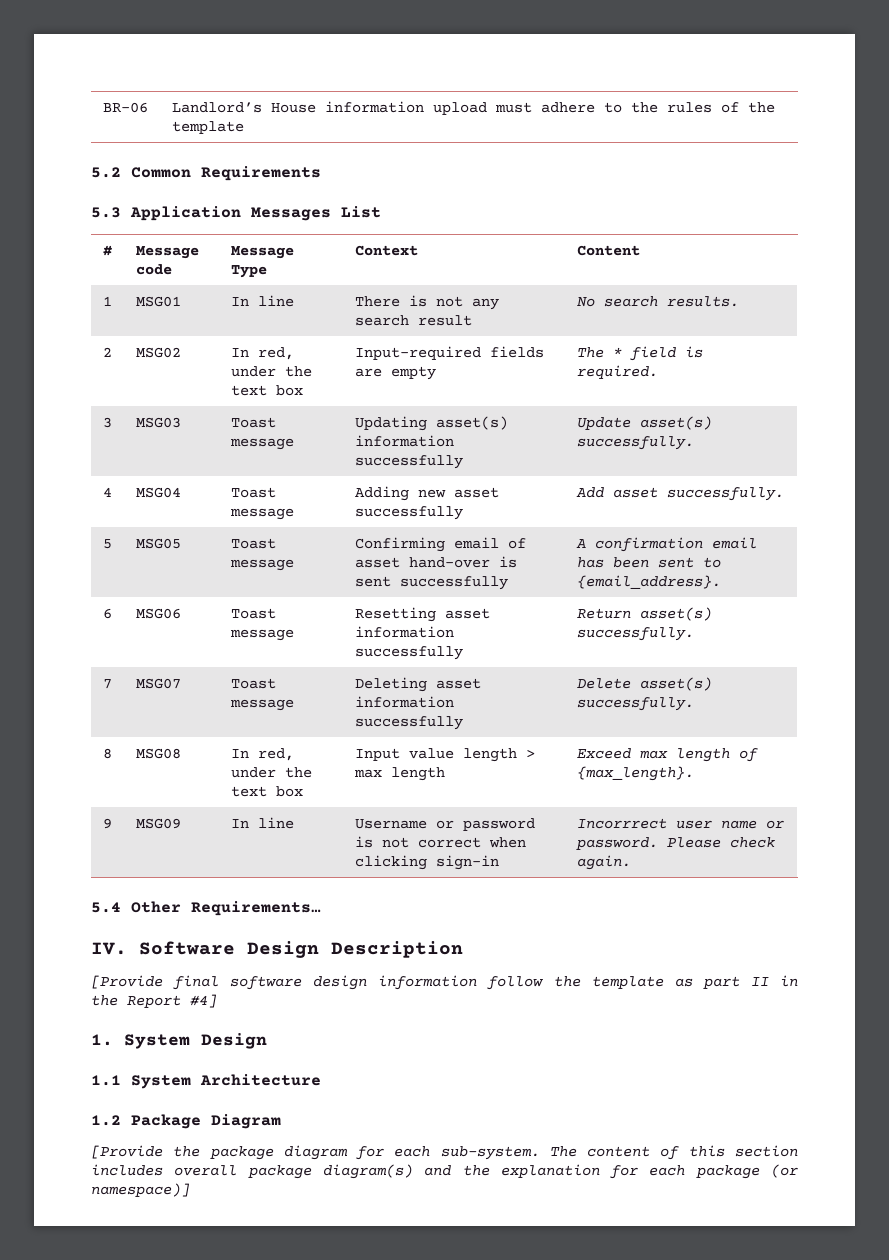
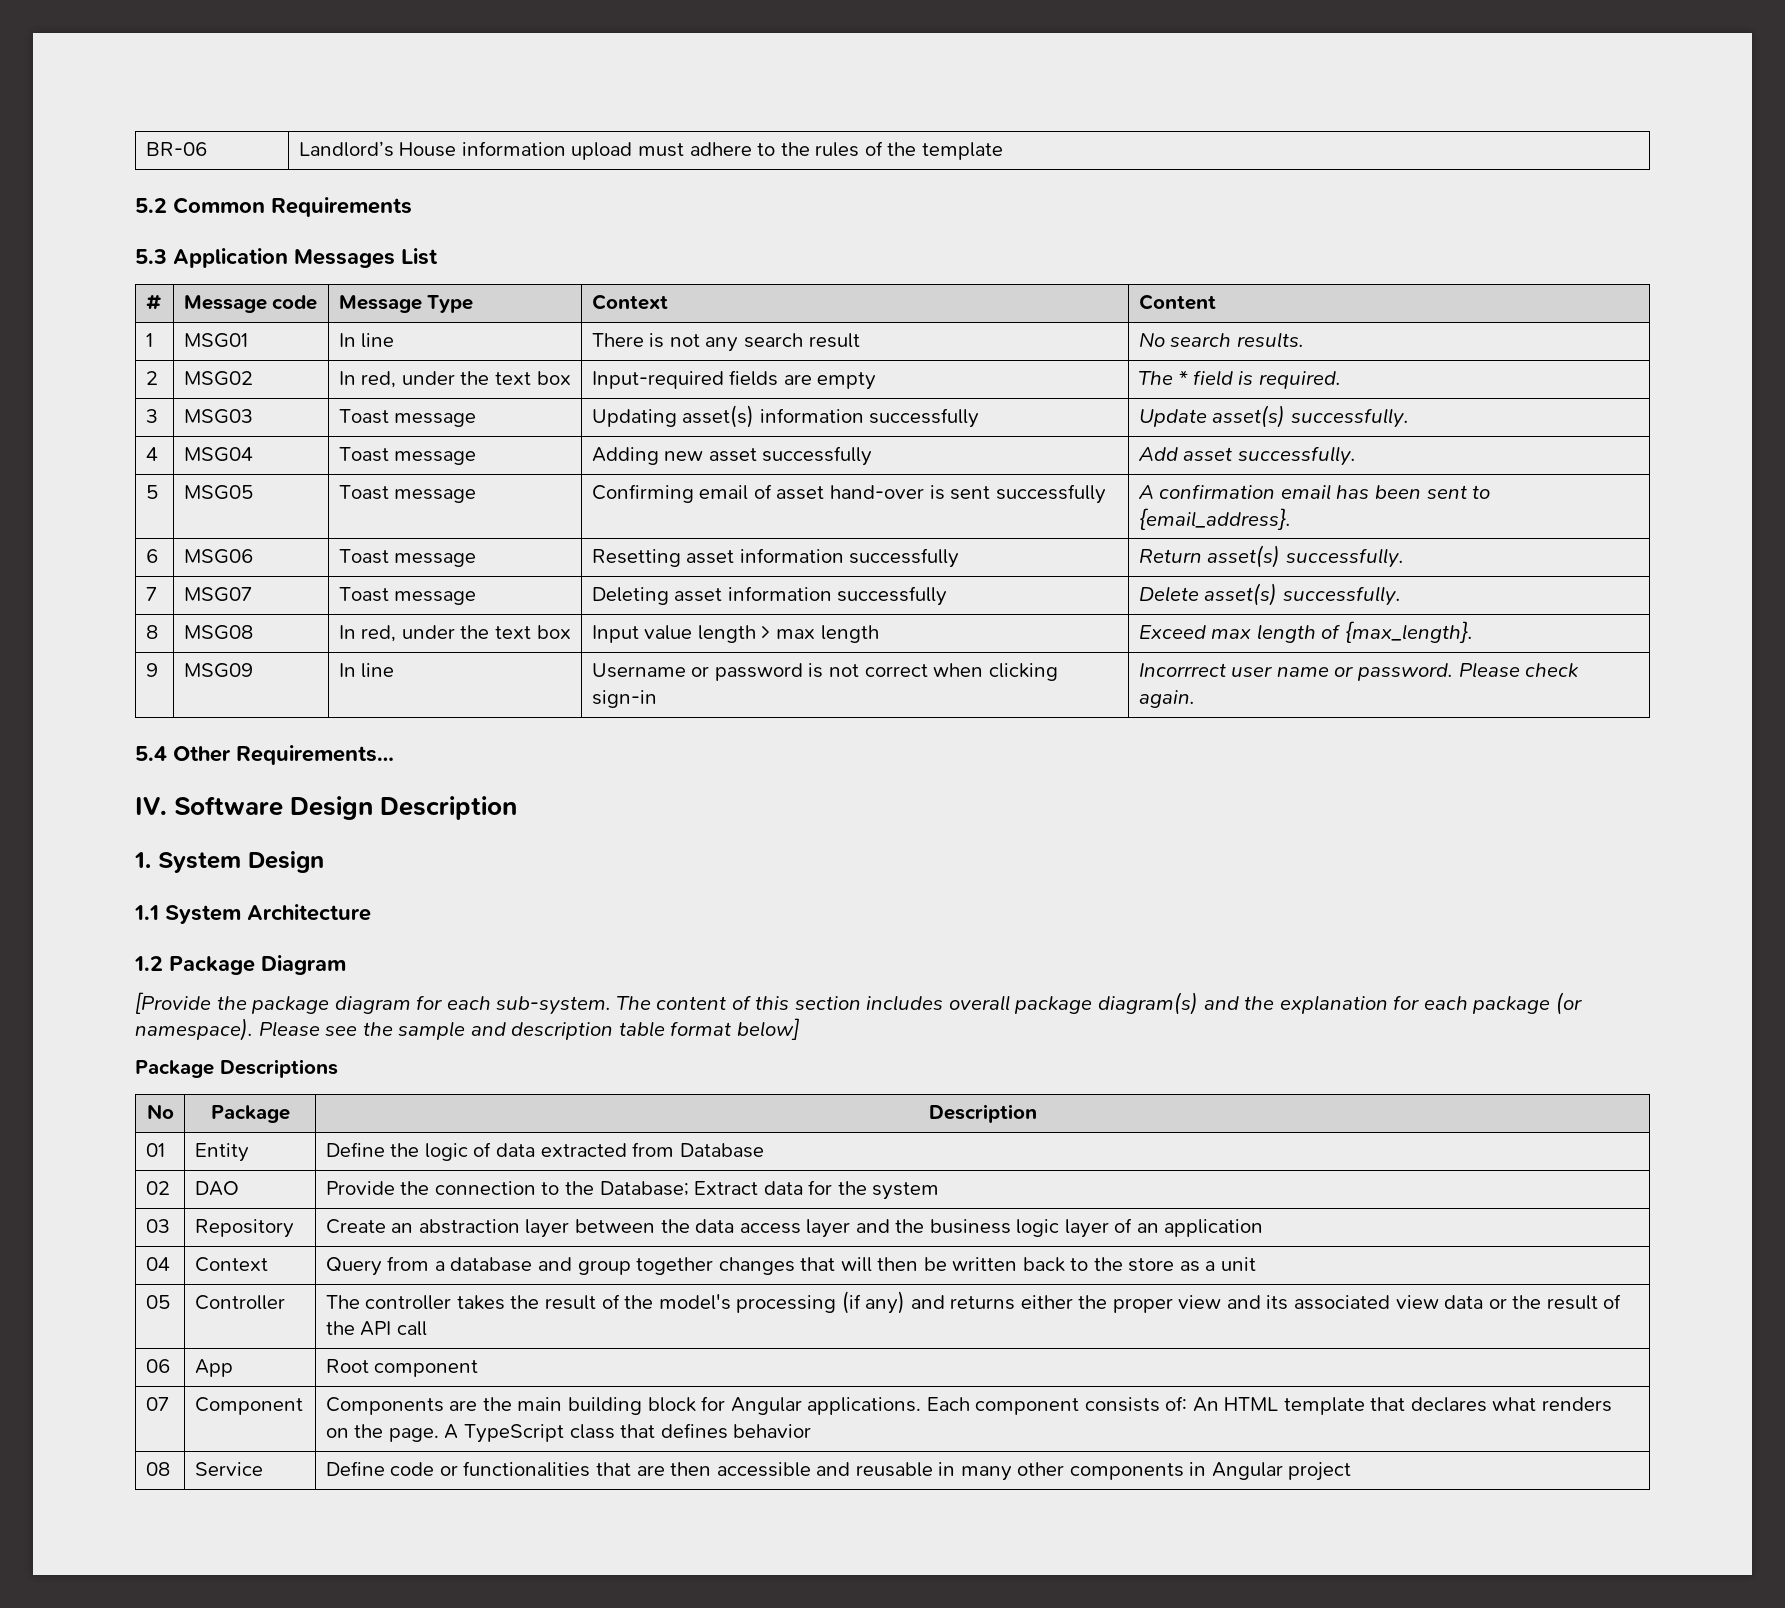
- [Provide final software design information follow the template as part II in the Report #4]
- The content of this section includes overall package diagram(s) and the explanation for each package (or namespace)]
+ The content of this section includes overall package diagram(s) and the explanation for each package (or namespace). Please see the sample and description table format below]
+ Package Descriptions
+ No | Package | Description
+ 01 | Entity | Define the logic of data extracted from Database
+ 02 | DAO | Provide the connection to the Database; Extract data for the system
+ 03 | Repository | Create an abstraction layer between the data access layer and the business logic layer of an application
+ 04 | Context | Query from a database and group together changes that will then be written back to the store as a unit
+ 05 | Controller | The controller takes the result of the model's processing (if any) and returns either the proper view and its associated view data or the result of the API call
+ 06 | App | Root component
+ 07 | Component | Components are the main building block for Angular applications. Each component consists of: An HTML template that declares what renders on the page. A TypeScript class that defines behavior
+ 08 | Service | Define code or functionalities that are then accessible and reusable in many other components in Angular project

